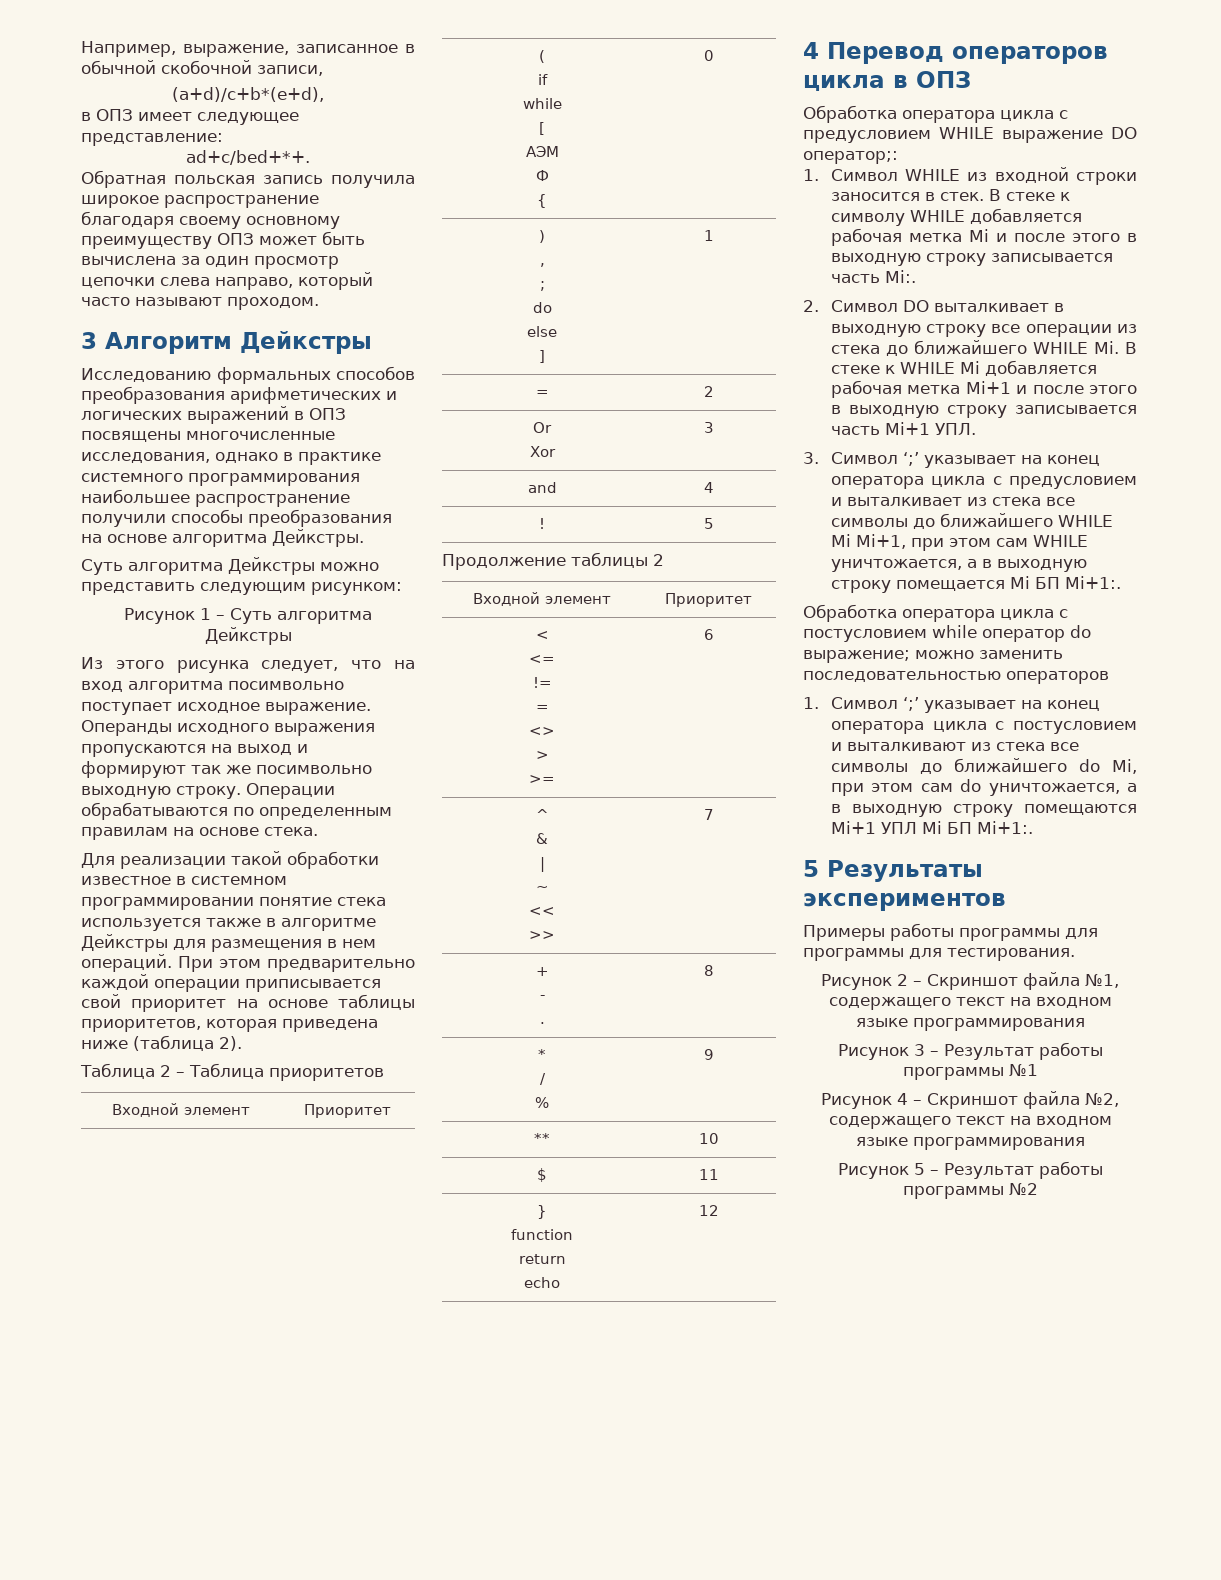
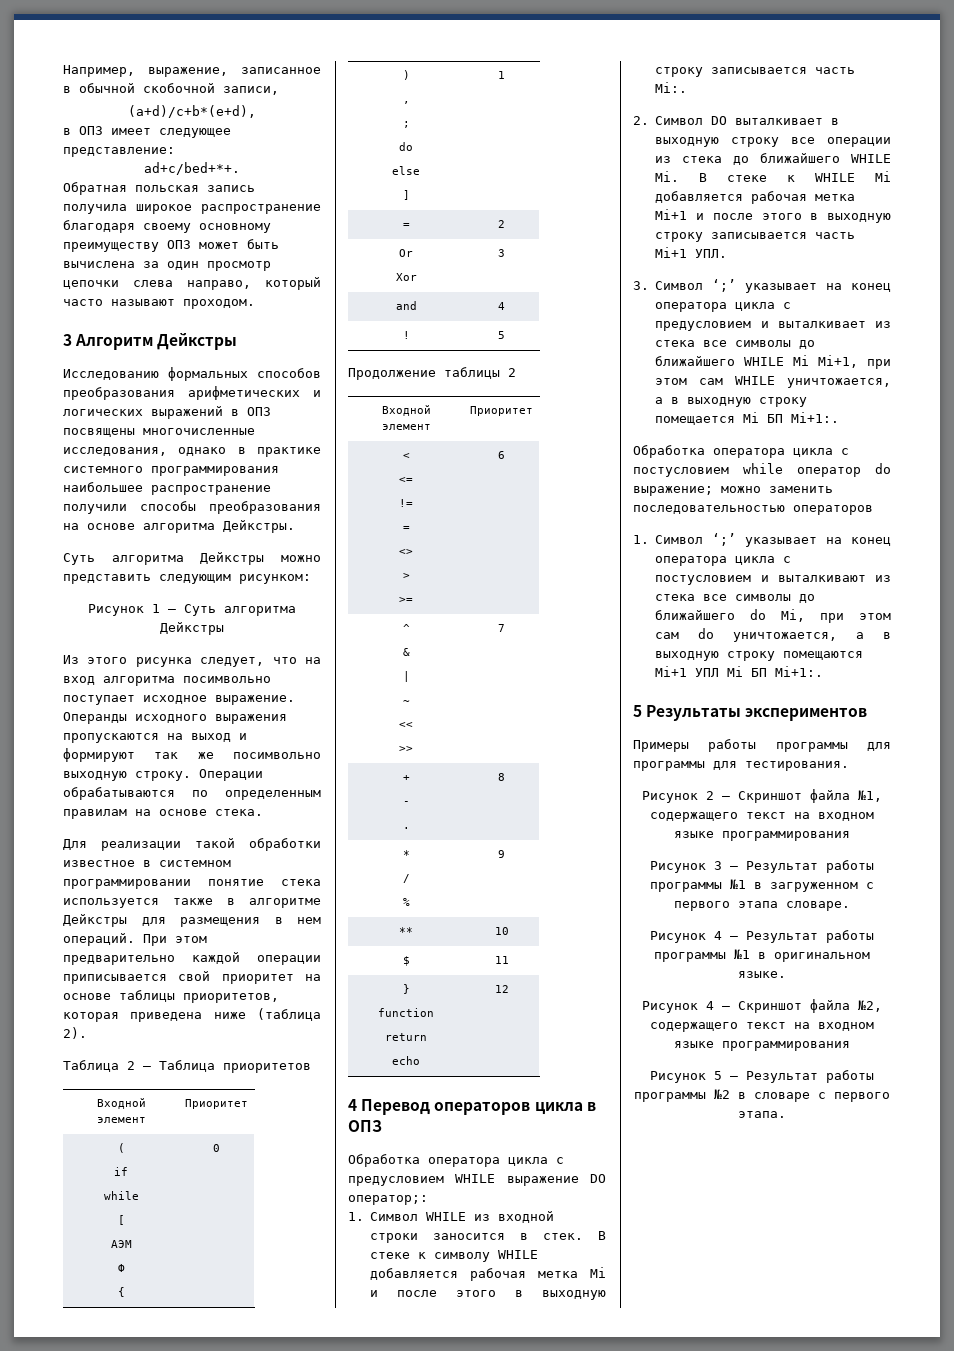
- Рисунок 3 – Результат работы программы №1
+ Рисунок 3 – Результат работы программы №1 в загруженном с первого этапа словаре.
+ Рисунок 4 – Результат работы программы №1 в оригинальном языке.
- Рисунок 5 – Результат работы программы №2
+ Рисунок 5 – Результат работы программы №2 в словаре с первого этапа.

